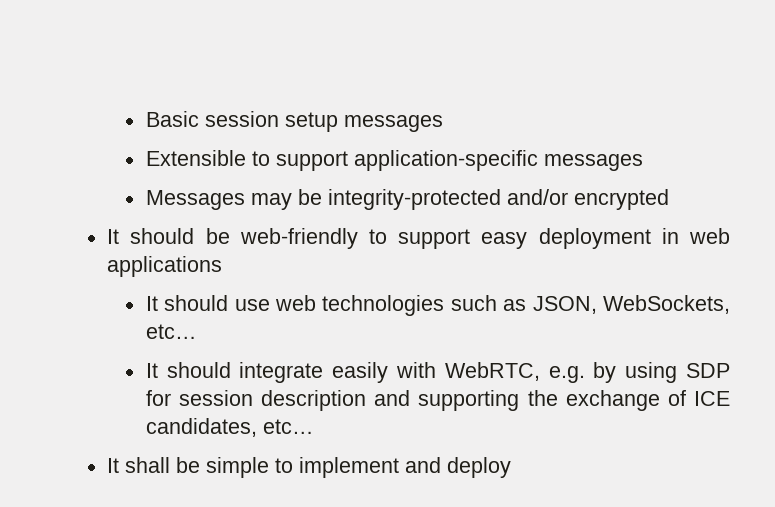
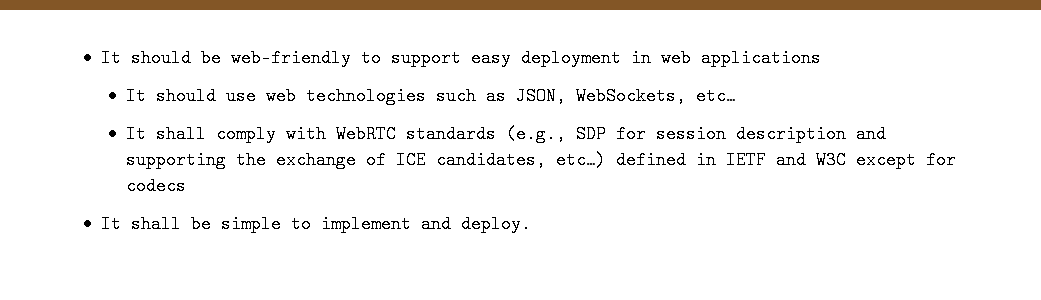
- Basic session setup messages
- Extensible to support application-specific messages
- Messages may be integrity-protected and/or encrypted
- It should integrate easily with WebRTC, e.g. by using SDP for session description and supporting the exchange of ICE candidates, etc…
+ It shall comply with WebRTC standards (e.g., SDP for session description and supporting the exchange of ICE candidates, etc…) defined in IETF and W3C except for codecs
- It shall be simple to implement and deploy
+ It shall be simple to implement and deploy.

